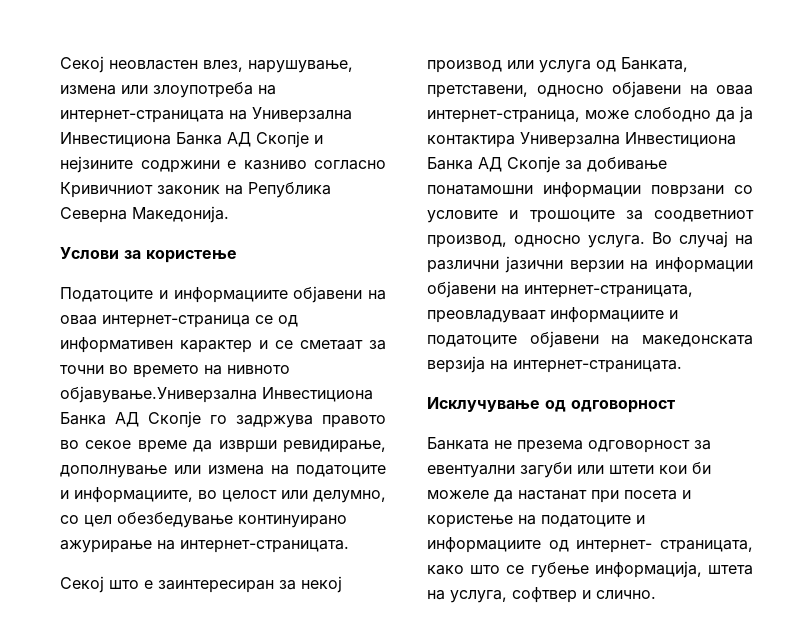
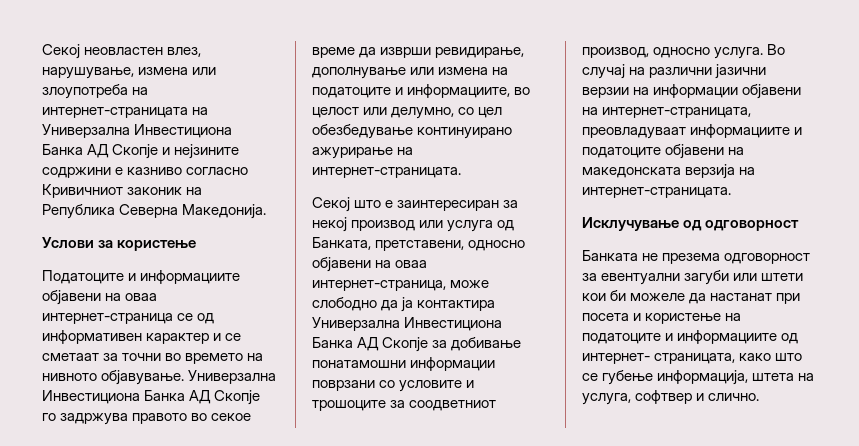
- Податоците и информациите објавени на оваа интернет-страница се од информативен карактер и се сметаат за точни во времето на нивното објавување.Универзална Инвестициона Банка АД Скопје го задржува правото во секое време да изврши ревидирање, дополнување или измена на податоците и информациите, во целост или делумно, со цел обезбедување континуирано ажурирање на интернет-страницата.
+ Податоците и информациите објавени на оваа интернет-страница се од информативен карактер и се сметаат за точни во времето на нивното објавување. Универзална Инвестициона Банка АД Скопје го задржува правото во секое време да изврши ревидирање, дополнување или измена на податоците и информациите, во целост или делумно, со цел обезбедување континуирано ажурирање на интернет-страницата.

